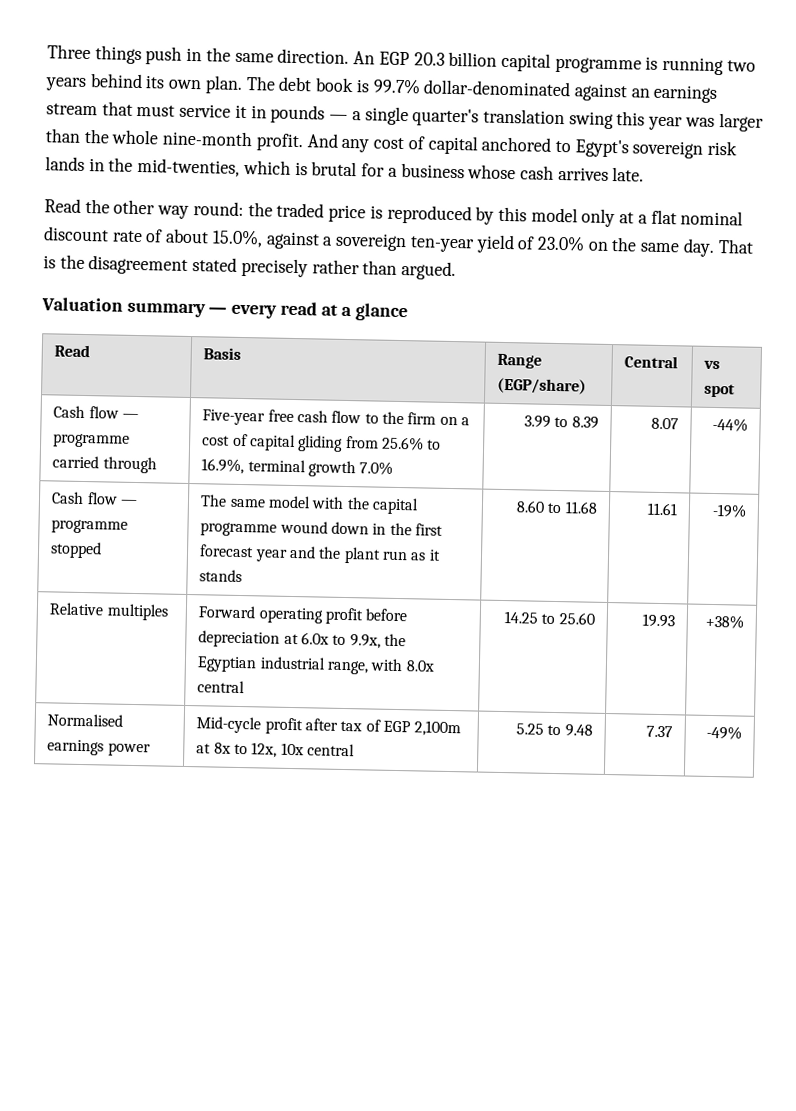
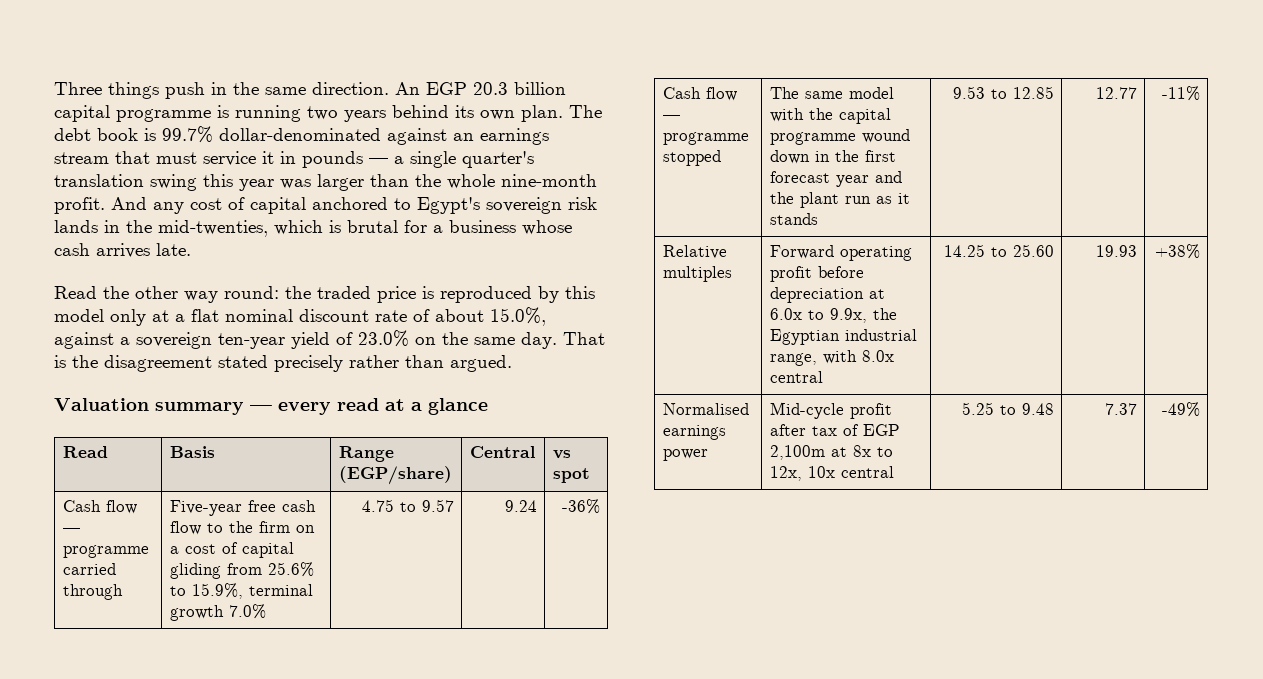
- Cash flow — programme carried through | Five-year free cash flow to the firm on a cost of capital gliding from 25.6% to 16.9%, terminal growth 7.0% | 3.99 to 8.39 | 8.07 | -44%
+ Cash flow — programme carried through | Five-year free cash flow to the firm on a cost of capital gliding from 25.6% to 15.9%, terminal growth 7.0% | 4.75 to 9.57 | 9.24 | -36%
- Cash flow — programme stopped | The same model with the capital programme wound down in the first forecast year and the plant run as it stands | 8.60 to 11.68 | 11.61 | -19%
+ Cash flow — programme stopped | The same model with the capital programme wound down in the first forecast year and the plant run as it stands | 9.53 to 12.85 | 12.77 | -11%

